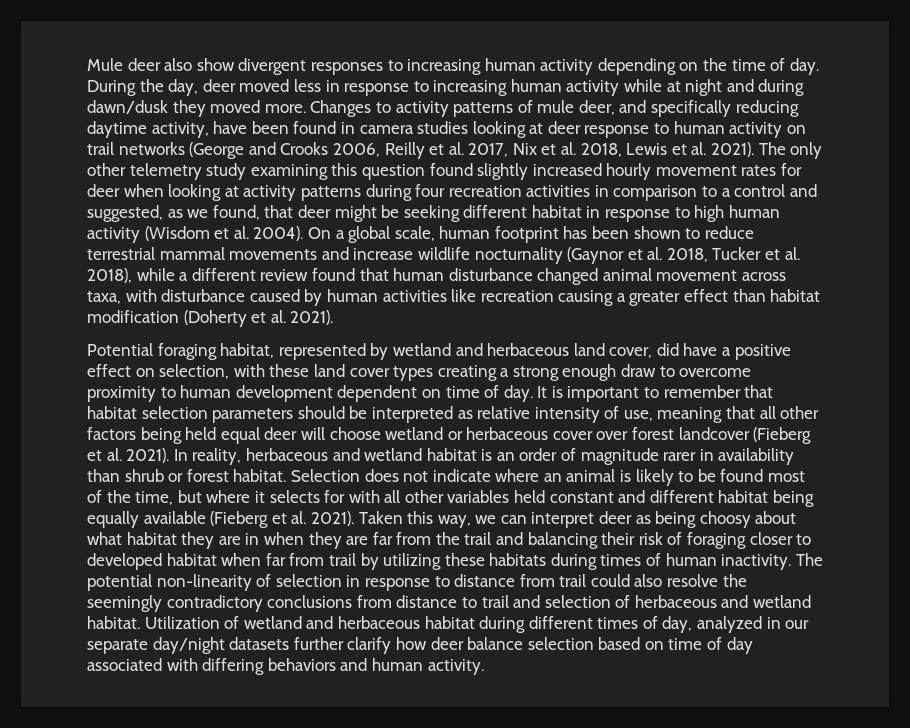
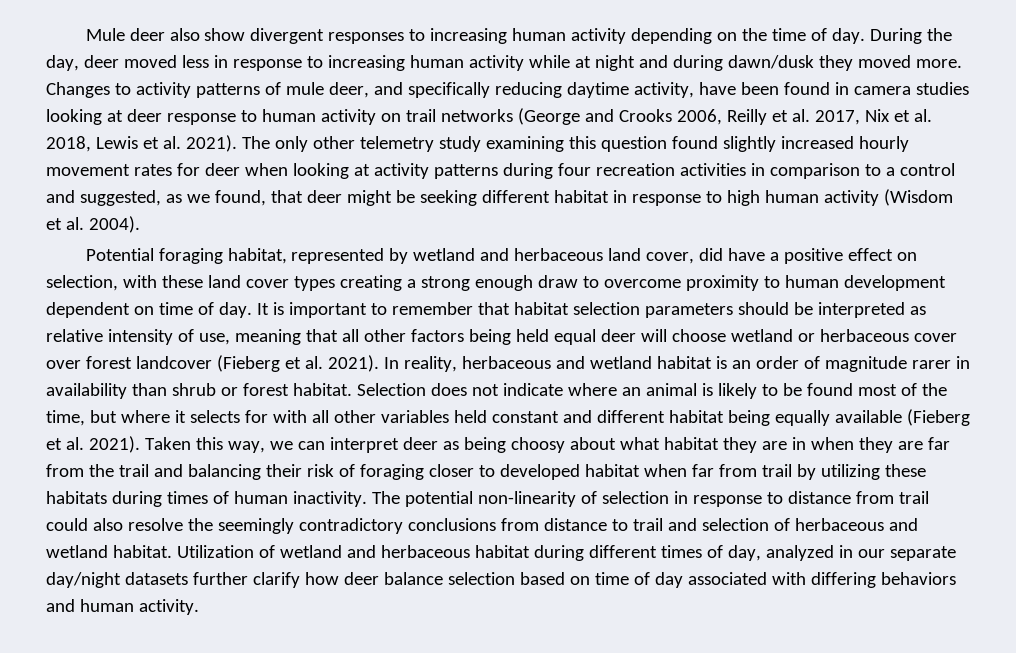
- On a global scale, human footprint has been shown to reduce terrestrial mammal movements and increase wildlife nocturnality (Gaynor et al. 2018, Tucker et al. 2018), while a different review found that human disturbance changed animal movement across taxa, with disturbance caused by human activities like recreation causing a greater effect than habitat modification (Doherty et al. 2021).

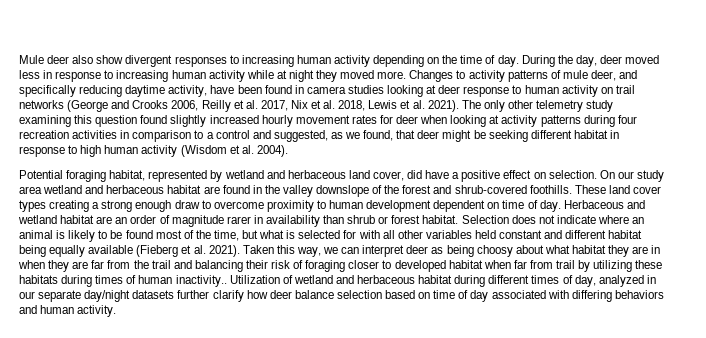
- During the day, deer moved less in response to increasing human activity while at night and during dawn/dusk they moved more.
+ During the day, deer moved less in response to increasing human activity while at night they moved more.
- Potential foraging habitat, represented by wetland and herbaceous land cover, did have a positive effect on selection, with these land cover types creating a strong enough draw to overcome proximity to human development dependent on time of day.
+ Potential foraging habitat, represented by wetland and herbaceous land cover, did have a positive effect on selection. On our study area wetland and herbaceous habitat are found in the valley downslope of the forest and shrub-covered foothills. These land cover types creating a strong enough draw to overcome proximity to human development dependent on time of day.
- It is important to remember that habitat selection parameters should be interpreted as relative intensity of use, meaning that all other factors being held equal deer will choose wetland or herbaceous cover over forest landcover (Fieberg et al. 2021). In reality, herbaceous and wetland habitat is an order of magnitude rarer in availability than shrub or forest habitat.
+ Herbaceous and wetland habitat are an order of magnitude rarer in availability than shrub or forest habitat.
- Selection does not indicate where an animal is likely to be found most of the time, but where it selects for with all other variables held constant and different habitat being equally available (Fieberg et al. 2021).
+ Selection does not indicate where an animal is likely to be found most of the time, but what is selected for with all other variables held constant and different habitat being equally available (Fieberg et al. 2021).
- Taken this way, we can interpret deer as being choosy about what habitat they are in when they are far from the trail and balancing their risk of foraging closer to developed habitat when far from trail by utilizing these habitats during times of human inactivity. The potential non-linearity of selection in response to distance from trail could also resolve the seemingly contradictory conclusions from distance to trail and selection of herbaceous and wetland habitat.
+ Taken this way, we can interpret deer as being choosy about what habitat they are in when they are far from the trail and balancing their risk of foraging closer to developed habitat when far from trail by utilizing these habitats during times of human inactivity..

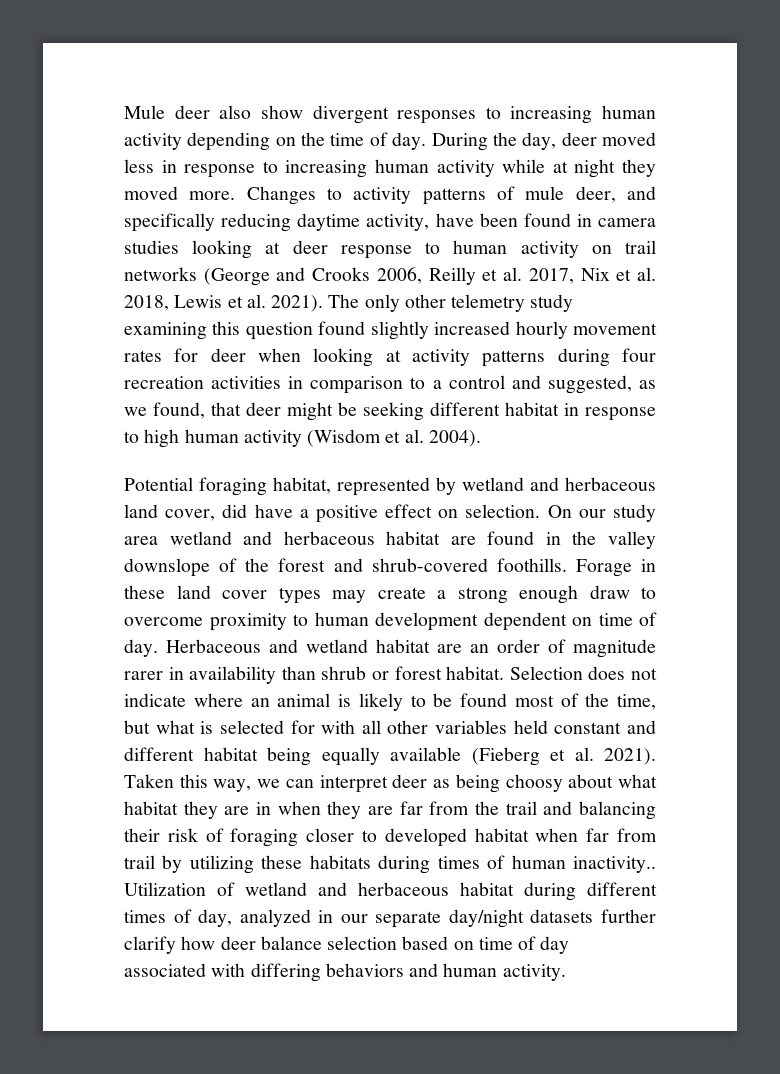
- These land cover types creating a strong enough draw to overcome proximity to human development dependent on time of day.
+ Forage in these land cover types may create a strong enough draw to overcome proximity to human development dependent on time of day.

